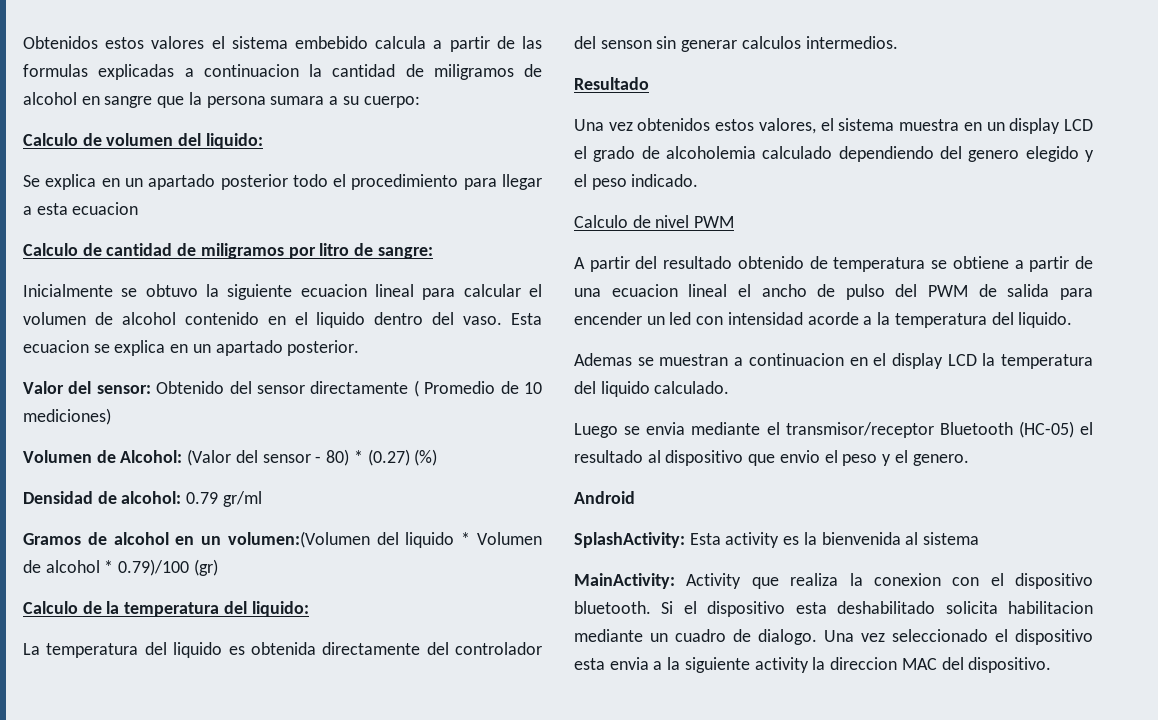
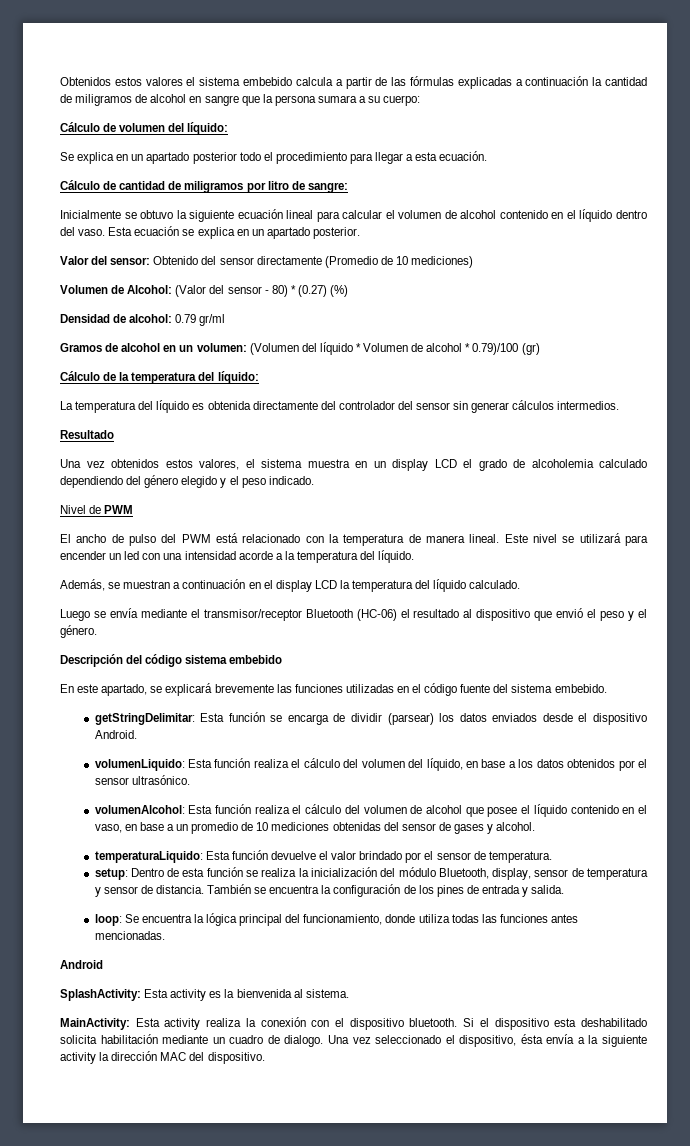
- Obtenidos estos valores el sistema embebido calcula a partir de las formulas explicadas a continuacion la cantidad de miligramos de alcohol en sangre que la persona sumara a su cuerpo:
+ Obtenidos estos valores el sistema embebido calcula a partir de las fórmulas explicadas a continuación la cantidad de miligramos de alcohol en sangre que la persona sumara a su cuerpo:
- Calculo de volumen del liquido:
+ Cálculo de volumen del líquido:
- Se explica en un apartado posterior todo el procedimiento para llegar a esta ecuacion
- Calculo de cantidad de miligramos por litro de sangre:
+ Se explica en un apartado posterior todo el procedimiento para llegar a esta ecuación.
+ Cálculo de cantidad de miligramos por litro de sangre:
- Inicialmente se obtuvo la siguiente ecuacion lineal para calcular el volumen de alcohol contenido en el liquido dentro del vaso.
+ Inicialmente se obtuvo la siguiente ecuación lineal para calcular el volumen de alcohol contenido en el líquido dentro del vaso.
- Esta ecuacion se explica en un apartado posterior.
+ Esta ecuación se explica en un apartado posterior.
- Valor del sensor: Obtenido del sensor directamente ( Promedio de 10 mediciones)
+ Valor del sensor: Obtenido del sensor directamente (Promedio de 10 mediciones)
- Gramos de alcohol en un volumen:(Volumen del liquido * Volumen de alcohol * 0.79)/100 (gr)
+ Gramos de alcohol en un volumen: (Volumen del líquido * Volumen de alcohol * 0.79)/100 (gr)
- Calculo de la temperatura del liquido:
+ Cálculo de la temperatura del líquido:
- La temperatura del liquido es obtenida directamente del controlador del senson sin generar calculos intermedios.
+ La temperatura del líquido es obtenida directamente del controlador del sensor sin generar cálculos intermedios.
- Una vez obtenidos estos valores, el sistema muestra en un display LCD el grado de alcoholemia calculado dependiendo del genero elegido y el peso indicado.
+ Una vez obtenidos estos valores, el sistema muestra en un display LCD el grado de alcoholemia calculado dependiendo del género elegido y el peso indicado.
- Calculo de nivel PWM
- A partir del resultado obtenido de temperatura se obtiene a partir de una ecuacion lineal el ancho de pulso del PWM de salida para encender un led con intensidad acorde a la temperatura del liquido.
- Ademas se muestran a continuacion en el display LCD la temperatura del liquido calculado.
+ Nivel de PWM
+ El ancho de pulso del PWM está relacionado con la temperatura de manera lineal. Este nivel se utilizará para encender un led con una intensidad acorde a la temperatura del líquido.
+ Además, se muestran a continuación en el display LCD la temperatura del líquido calculado.
- Luego se envia mediante el transmisor/receptor Bluetooth (HC-05) el resultado al dispositivo que envio el peso y el genero.
+ Luego se envía mediante el transmisor/receptor Bluetooth (HC-06) el resultado al dispositivo que envió el peso y el género.
+ Descripción del código sistema embebido
+ En este apartado, se explicará brevemente las funciones utilizadas en el código fuente del sistema embebido.
+ getStringDelimitar: Esta función se encarga de dividir (parsear) los datos enviados desde el dispositivo Android.
+ volumenLiquido: Esta función realiza el cálculo del volumen del líquido, en base a los datos obtenidos por el sensor ultrasónico.
+ volumenAlcohol: Esta función realiza el cálculo del volumen de alcohol que posee el líquido contenido en el vaso, en base a un promedio de 10 mediciones obtenidas del sensor de gases y alcohol.
+ temperaturaLiquido: Esta función devuelve el valor brindado por el sensor de temperatura.
+ setup: Dentro de esta función se realiza la inicialización del módulo Bluetooth, display, sensor de temperatura y sensor de distancia. También se encuentra la configuración de los pines de entrada y salida.
+ loop: Se encuentra la lógica principal del funcionamiento, donde utiliza todas las funciones antes mencionadas.
- SplashActivity: Esta activity es la bienvenida al sistema
+ SplashActivity: Esta activity es la bienvenida al sistema.
- MainActivity: Activity que realiza la conexion con el dispositivo bluetooth.
+ MainActivity: Esta activity realiza la conexión con el dispositivo bluetooth.
- Si el dispositivo esta deshabilitado solicita habilitacion mediante un cuadro de dialogo.
+ Si el dispositivo esta deshabilitado solicita habilitación mediante un cuadro de dialogo.
- Una vez seleccionado el dispositivo esta envia a la siguiente activity la direccion MAC del dispositivo.
+ Una vez seleccionado el dispositivo, ésta envía a la siguiente activity la dirección MAC del dispositivo.

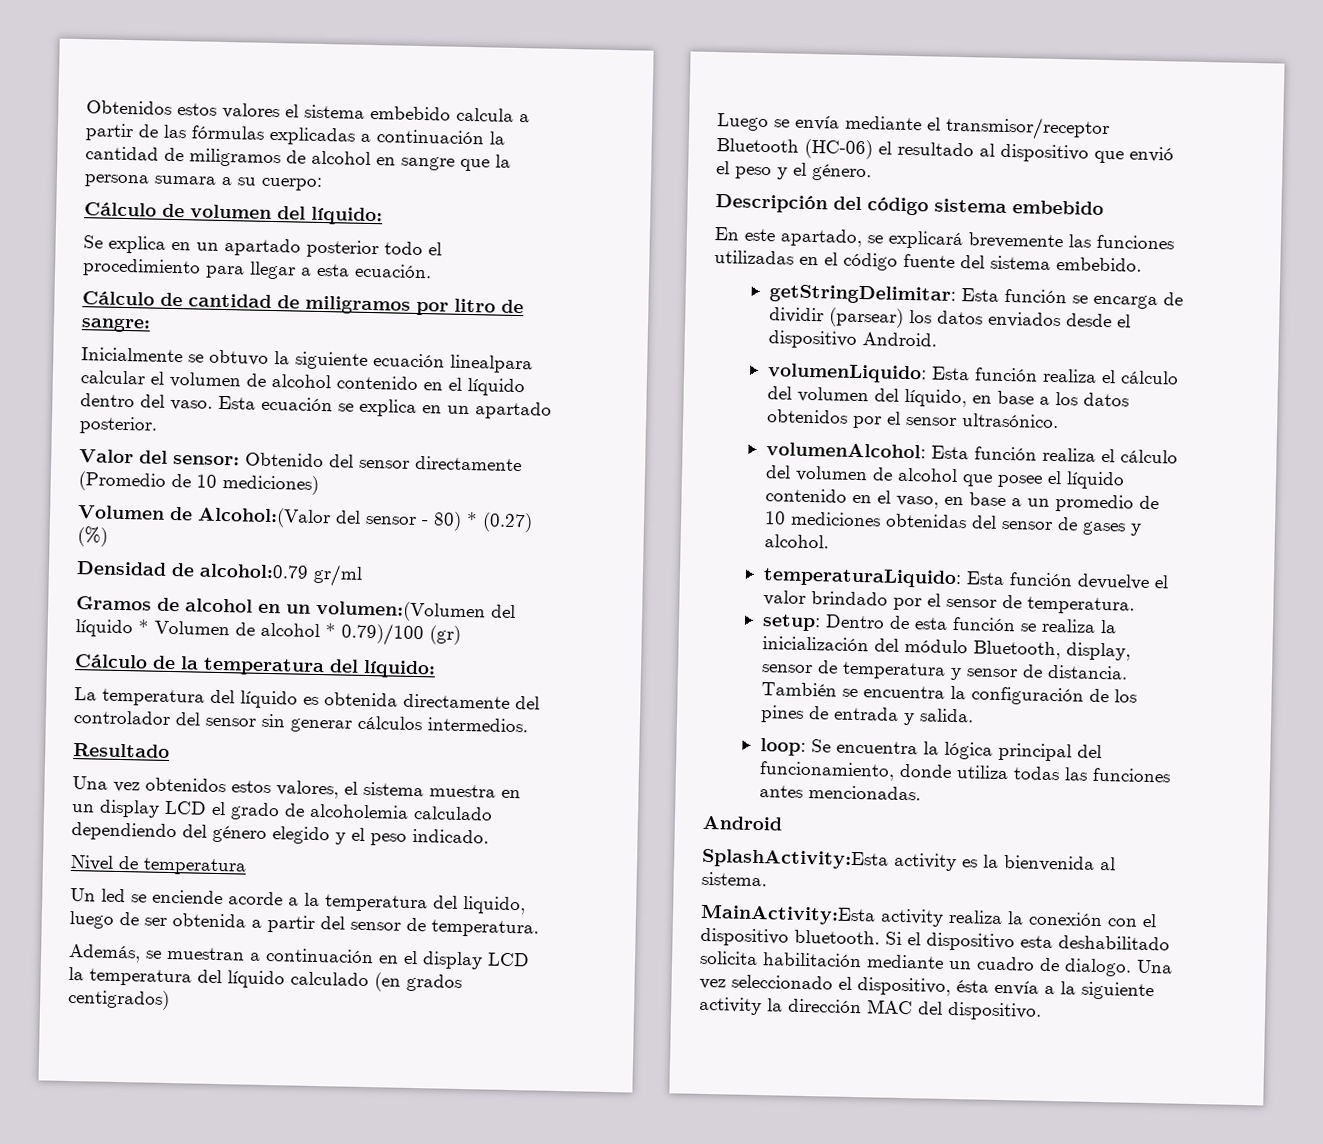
- Inicialmente se obtuvo la siguiente ecuación lineal para calcular el volumen de alcohol contenido en el líquido dentro del vaso.
+ Inicialmente se obtuvo la siguiente ecuación linealpara calcular el volumen de alcohol contenido en el líquido dentro del vaso.
- Volumen de Alcohol: (Valor del sensor - 80) * (0.27) (%)
+ Volumen de Alcohol:(Valor del sensor - 80) * (0.27) (%)
- Densidad de alcohol: 0.79 gr/ml
+ Densidad de alcohol:0.79 gr/ml
- Gramos de alcohol en un volumen: (Volumen del líquido * Volumen de alcohol * 0.79)/100 (gr)
+ Gramos de alcohol en un volumen:(Volumen del líquido * Volumen de alcohol * 0.79)/100 (gr)
- Nivel de PWM
- El ancho de pulso del PWM está relacionado con la temperatura de manera lineal. Este nivel se utilizará para encender un led con una intensidad acorde a la temperatura del líquido.
+ Nivel de temperatura
+ Un led se enciende acorde a la temperatura del liquido, luego de ser obtenida a partir del sensor de temperatura.
- Además, se muestran a continuación en el display LCD la temperatura del líquido calculado.
+ Además, se muestran a continuación en el display LCD la temperatura del líquido calculado (en grados centigrados)
- SplashActivity: Esta activity es la bienvenida al sistema.
+ SplashActivity:Esta activity es la bienvenida al sistema.
- MainActivity: Esta activity realiza la conexión con el dispositivo bluetooth.
+ MainActivity:Esta activity realiza la conexión con el dispositivo bluetooth.

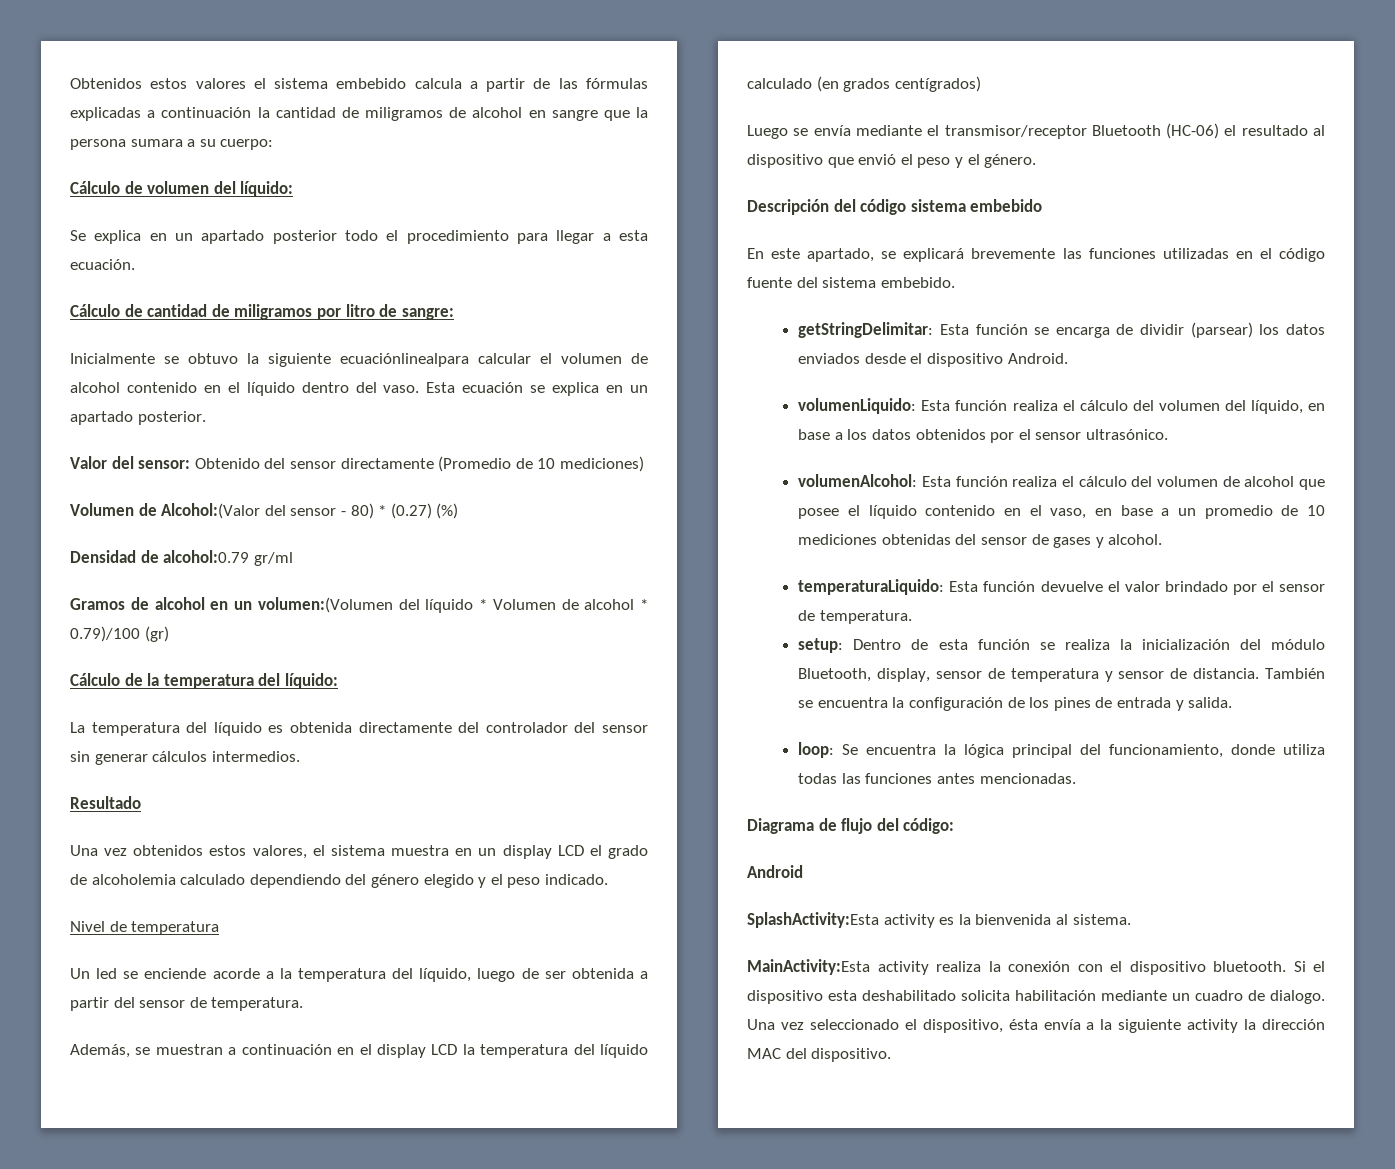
- Inicialmente se obtuvo la siguiente ecuación linealpara calcular el volumen de alcohol contenido en el líquido dentro del vaso.
+ Inicialmente se obtuvo la siguiente ecuaciónlinealpara calcular el volumen de alcohol contenido en el líquido dentro del vaso.
- Un led se enciende acorde a la temperatura del liquido, luego de ser obtenida a partir del sensor de temperatura.
+ Un led se enciende acorde a la temperatura del líquido, luego de ser obtenida a partir del sensor de temperatura.
- Además, se muestran a continuación en el display LCD la temperatura del líquido calculado (en grados centigrados)
+ Además, se muestran a continuación en el display LCD la temperatura del líquido calculado (en grados centígrados)
+ Diagrama de flujo del código:

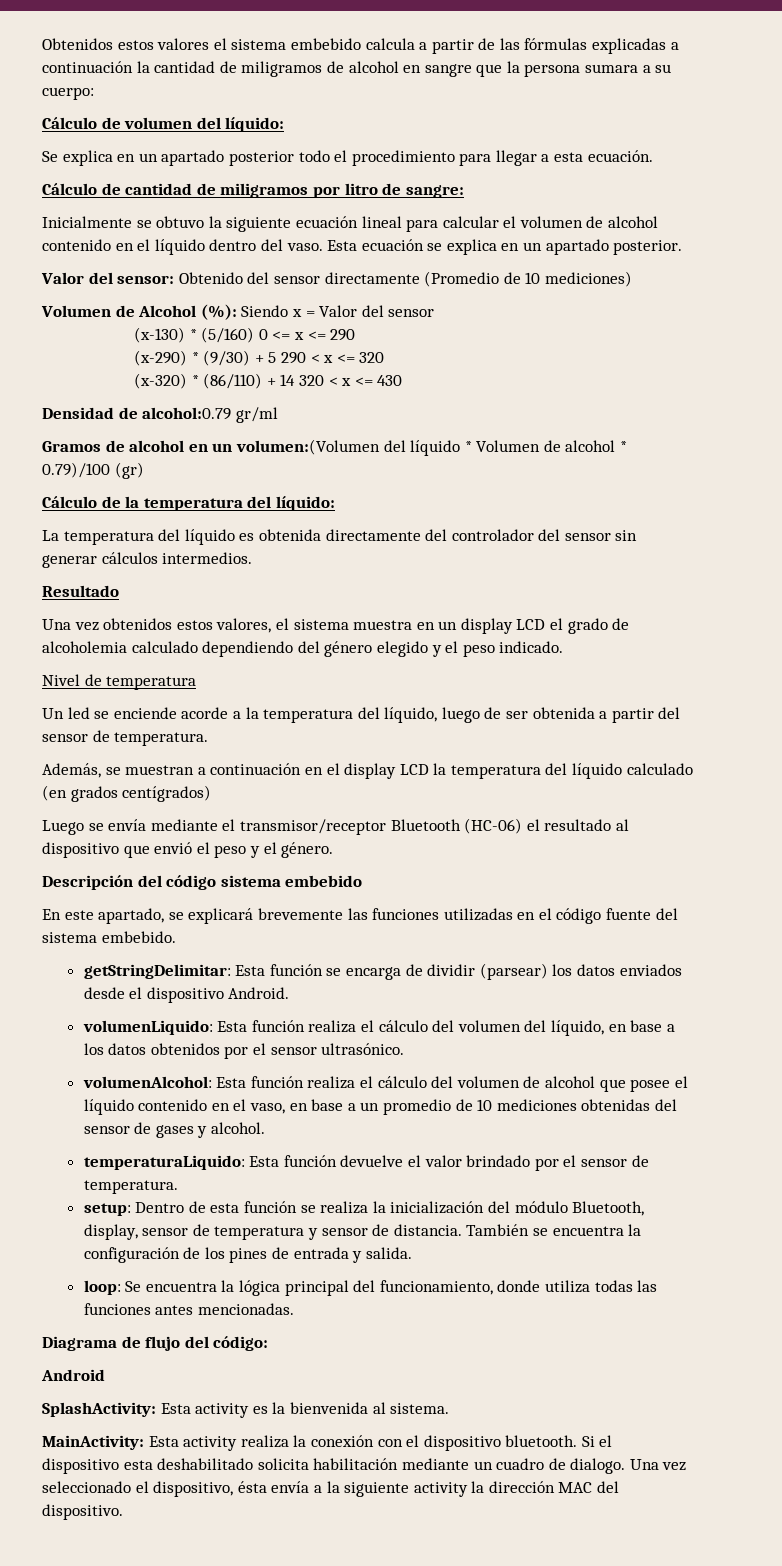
- Inicialmente se obtuvo la siguiente ecuaciónlinealpara calcular el volumen de alcohol contenido en el líquido dentro del vaso.
+ Inicialmente se obtuvo la siguiente ecuación lineal para calcular el volumen de alcohol contenido en el líquido dentro del vaso.
- Volumen de Alcohol:(Valor del sensor - 80) * (0.27) (%)
+ Volumen de Alcohol (%): Siendo x = Valor del sensor
+ (x-130) * (5/160) 0 <= x <= 290
+ (x-290) * (9/30) + 5 290 < x <= 320
+ (x-320) * (86/110) + 14 320 < x <= 430
- SplashActivity:Esta activity es la bienvenida al sistema.
+ SplashActivity: Esta activity es la bienvenida al sistema.
- MainActivity:Esta activity realiza la conexión con el dispositivo bluetooth.
+ MainActivity: Esta activity realiza la conexión con el dispositivo bluetooth.

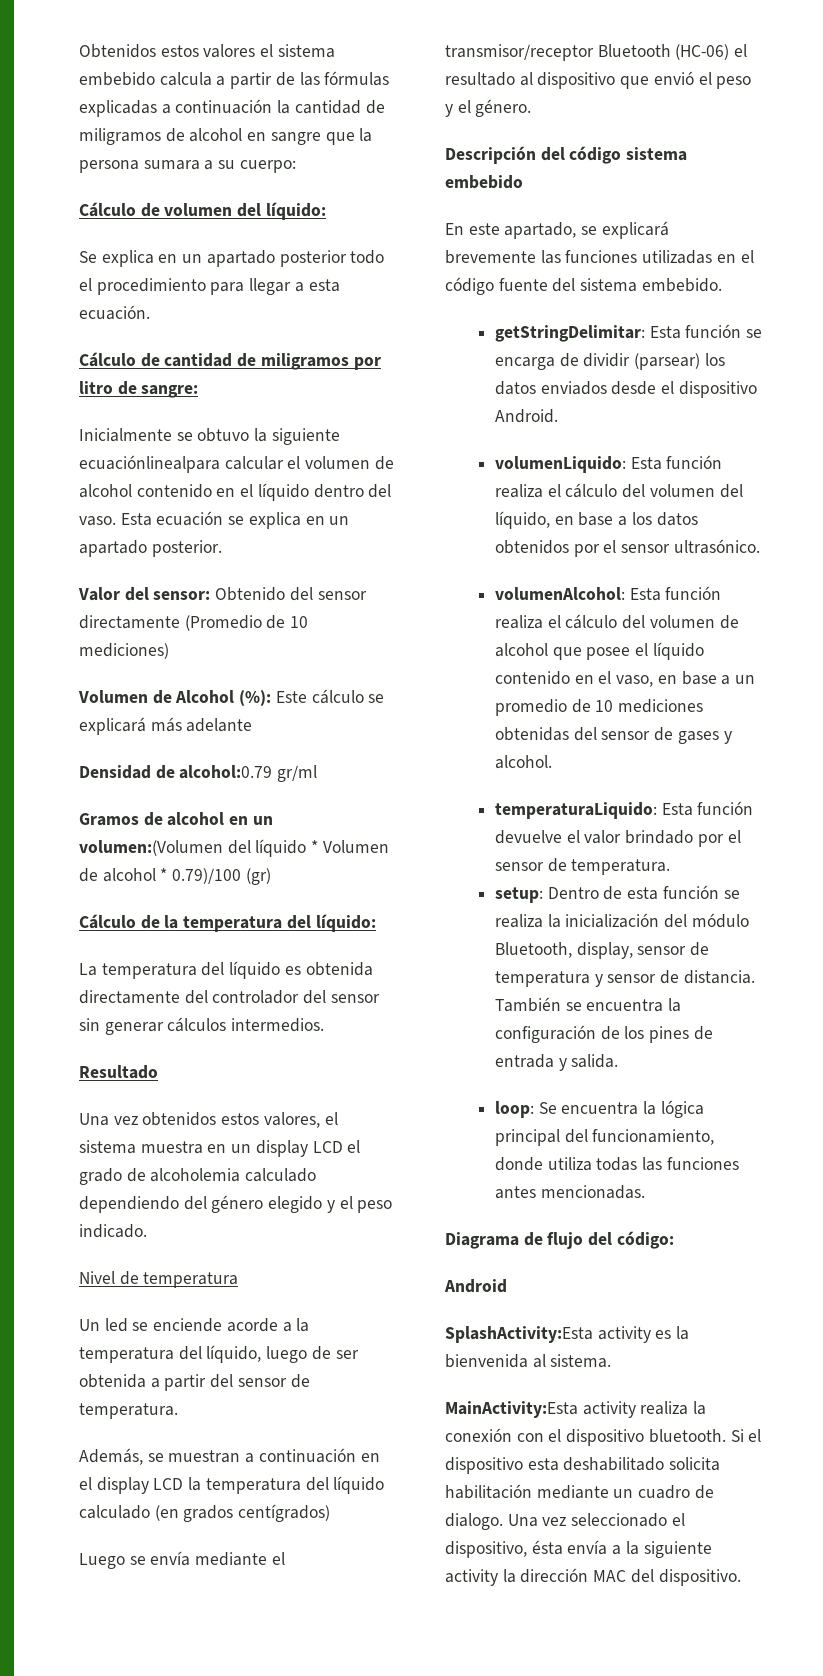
- Inicialmente se obtuvo la siguiente ecuación lineal para calcular el volumen de alcohol contenido en el líquido dentro del vaso.
+ Inicialmente se obtuvo la siguiente ecuaciónlinealpara calcular el volumen de alcohol contenido en el líquido dentro del vaso.
- Volumen de Alcohol (%): Siendo x = Valor del sensor
- (x-130) * (5/160) 0 <= x <= 290
- (x-290) * (9/30) + 5 290 < x <= 320
- (x-320) * (86/110) + 14 320 < x <= 430
+ Volumen de Alcohol (%): Este cálculo se explicará más adelante
- SplashActivity: Esta activity es la bienvenida al sistema.
+ SplashActivity:Esta activity es la bienvenida al sistema.
- MainActivity: Esta activity realiza la conexión con el dispositivo bluetooth.
+ MainActivity:Esta activity realiza la conexión con el dispositivo bluetooth.

